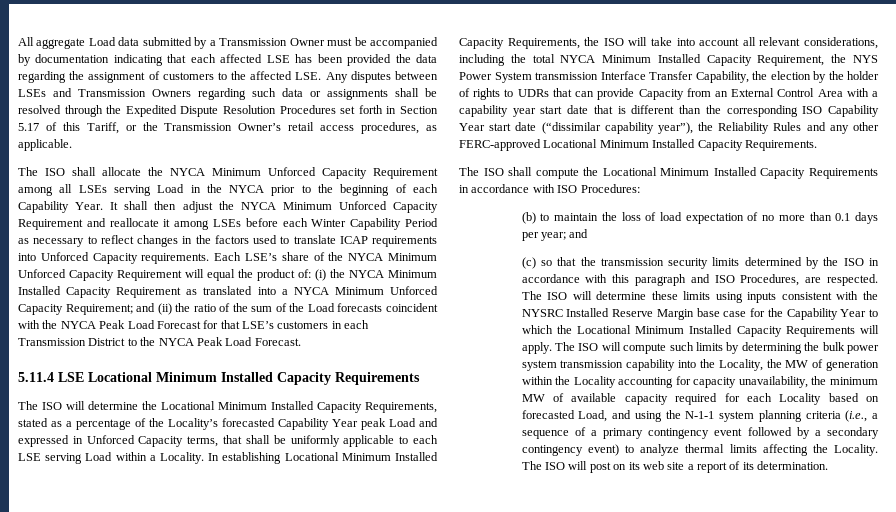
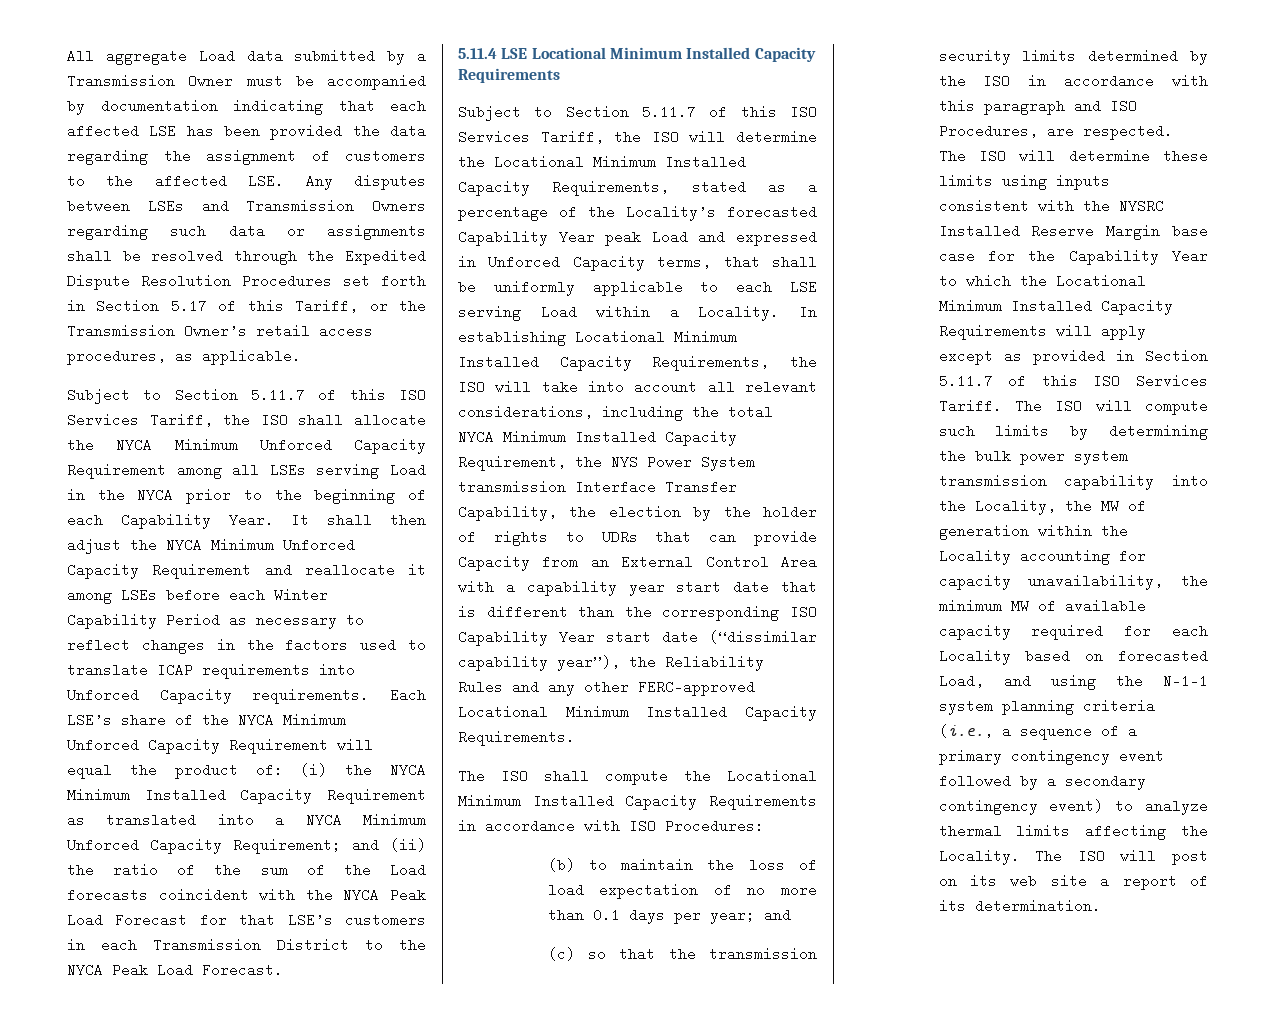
- The ISO shall allocate the NYCA Minimum Unforced Capacity Requirement among all LSEs serving Load in the NYCA prior to the beginning of each Capability Year.
+ Subject to Section 5.11.7 of this ISO Services Tariff, the ISO shall allocate the NYCA Minimum Unforced Capacity Requirement among all LSEs serving Load in the NYCA prior to the beginning of each Capability Year.
- The ISO will determine the Locational Minimum Installed Capacity Requirements, stated as a percentage of the Locality’s forecasted Capability Year peak Load and expressed in Unforced Capacity terms, that shall be uniformly applicable to each LSE serving Load within a Locality.
+ Subject to Section 5.11.7 of this ISO Services Tariff, the ISO will determine the Locational Minimum Installed Capacity Requirements, stated as a percentage of the Locality’s forecasted Capability Year peak Load and expressed in Unforced Capacity terms, that shall be uniformly applicable to each LSE serving Load within a Locality.
- The ISO will determine these limits using inputs consistent with the NYSRC Installed Reserve Margin base case for the Capability Year to which the Locational Minimum Installed Capacity Requirements will apply.
+ The ISO will determine these limits using inputs consistent with the NYSRC Installed Reserve Margin base case for the Capability Year to which the Locational Minimum Installed Capacity Requirements will apply except as provided in Section 5.11.7 of this ISO Services Tariff.

